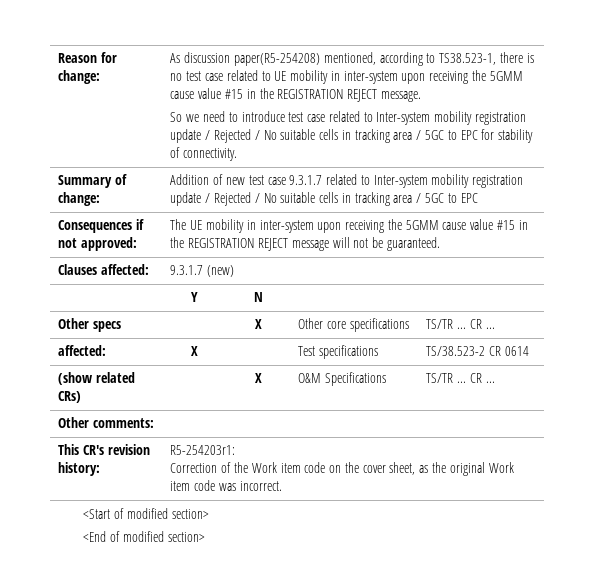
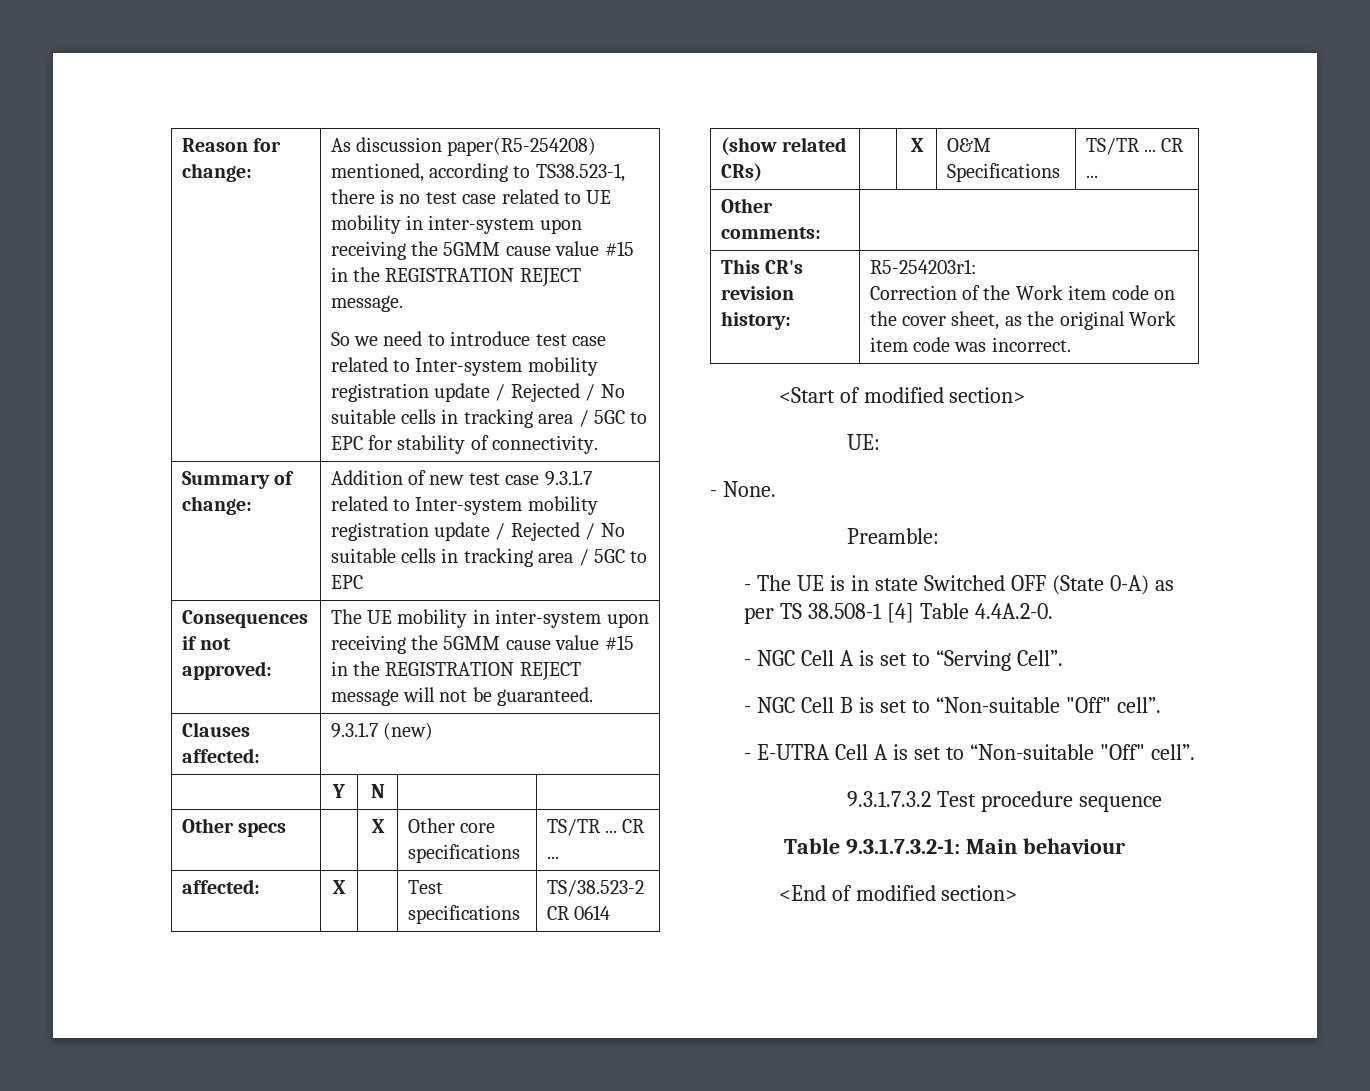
+ UE:
+ - None.
+ Preamble:
+ - The UE is in state Switched OFF (State 0-A) as per TS 38.508-1 [4] Table 4.4A.2-0.
+ - NGC Cell A is set to “Serving Cell”.
+ - NGC Cell B is set to “Non-suitable "Off" cell”.
+ - E-UTRA Cell A is set to “Non-suitable "Off" cell”.
+ 9.3.1.7.3.2 Test procedure sequence
+ Table 9.3.1.7.3.2-1: Main behaviour

